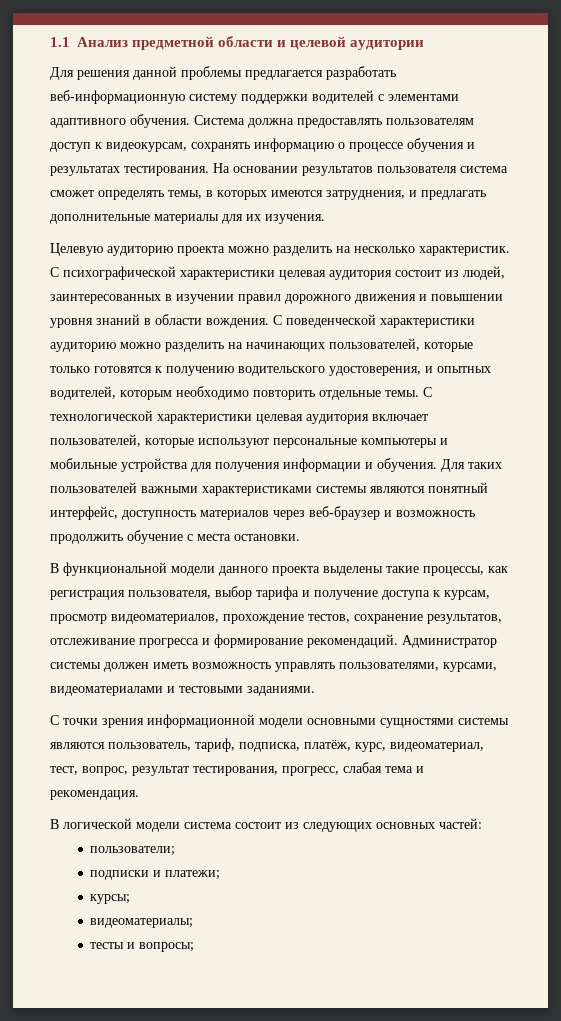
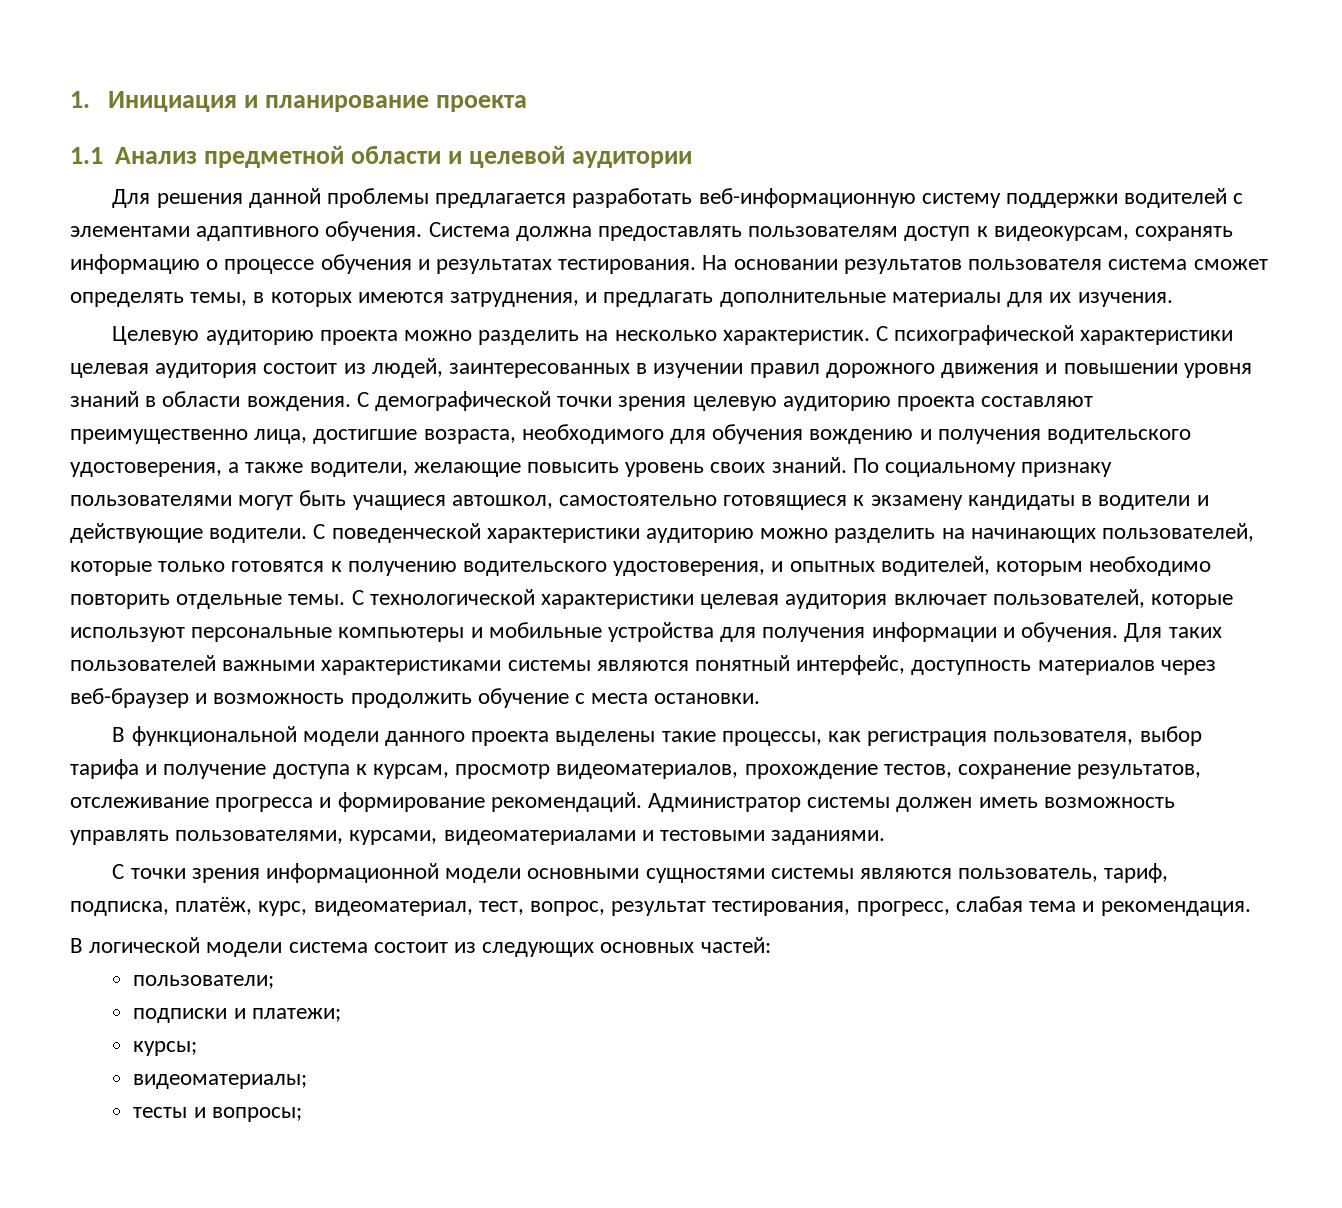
+ 1. Инициация и планирование проекта
- С поведенческой характеристики аудиторию можно разделить на начинающих пользователей, которые только готовятся к получению водительского удостоверения, и опытных водителей, которым необходимо повторить отдельные темы.
+ С демографической точки зрения целевую аудиторию проекта составляют преимущественно лица, достигшие возраста, необходимого для обучения вождению и получения водительского удостоверения, а также водители, желающие повысить уровень своих знаний. По социальному признаку пользователями могут быть учащиеся автошкол, самостоятельно готовящиеся к экзамену кандидаты в водители и действующие водители. С поведенческой характеристики аудиторию можно разделить на начинающих пользователей, которые только готовятся к получению водительского удостоверения, и опытных водителей, которым необходимо повторить отдельные темы.

